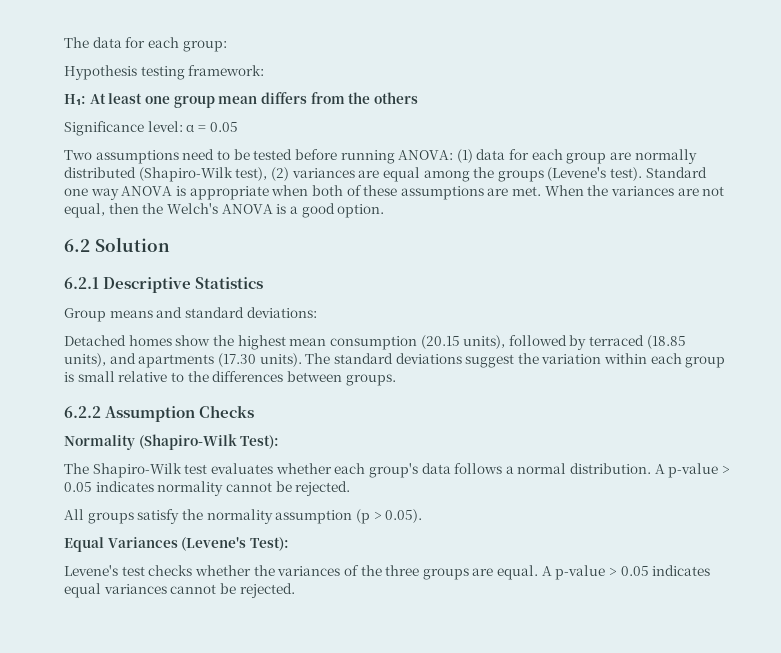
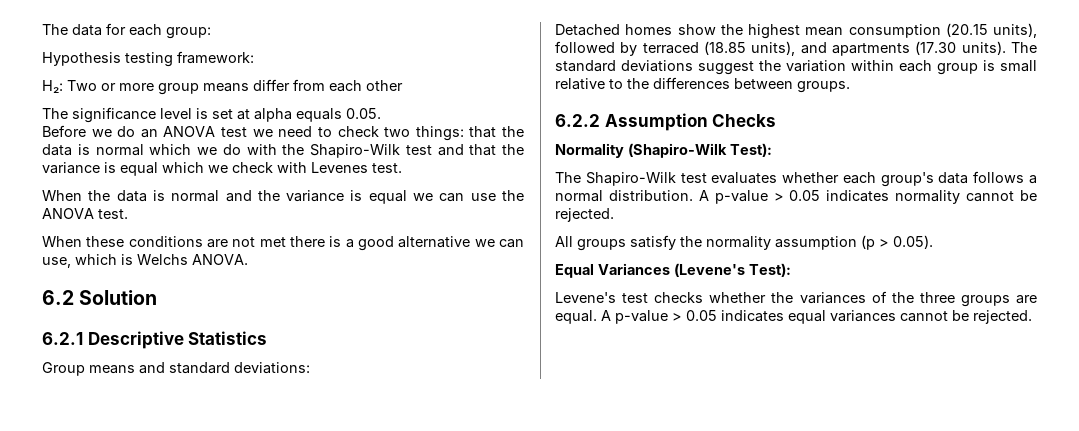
- H₁: At least one group mean differs from the others
- Significance level: α = 0.05
- Two assumptions need to be tested before running ANOVA: (1) data for each group are normally distributed (Shapiro-Wilk test), (2) variances are equal among the groups (Levene's test). Standard one way ANOVA is appropriate when both of these assumptions are met. When the variances are not equal, then the Welch's ANOVA is a good option.
+ H₂: Two or more group means differ from each other
+ The significance level is set at alpha equals 0.05.
+ Before we do an ANOVA test we need to check two things: that the data is normal which we do with the Shapiro-Wilk test and that the variance is equal which we check with Levenes test.
+ When the data is normal and the variance is equal we can use the ANOVA test.
+ When these conditions are not met there is a good alternative we can use, which is Welchs ANOVA.

